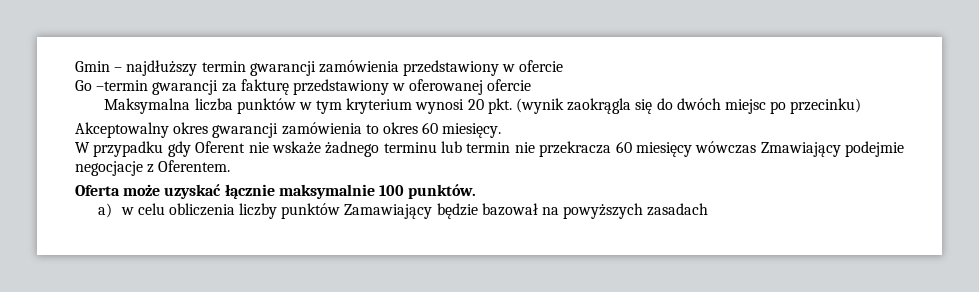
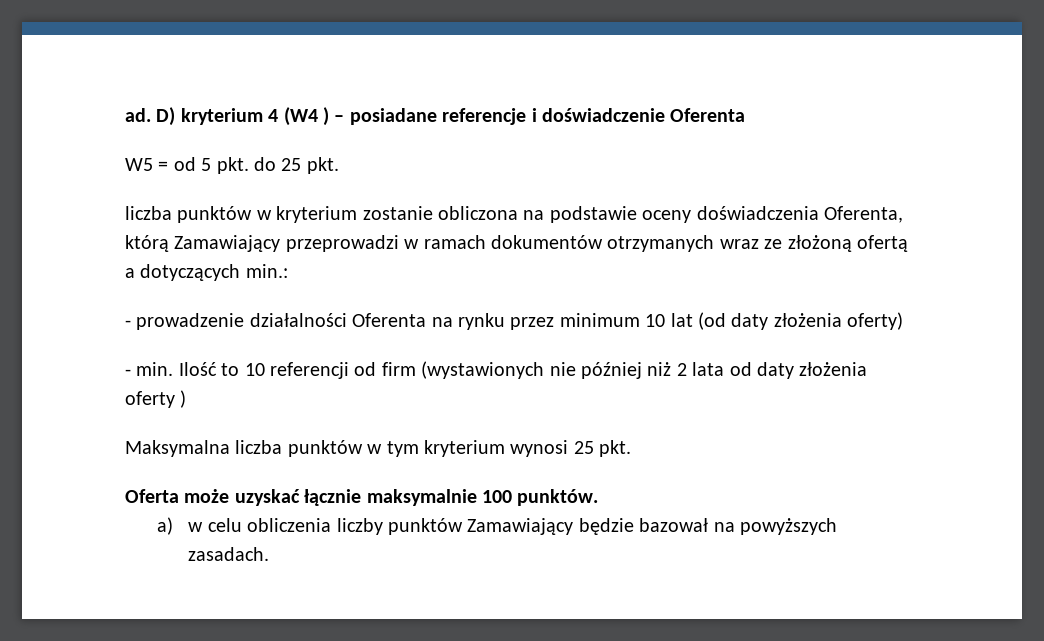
- Gmin – najdłuższy termin gwarancji zamówienia przedstawiony w ofercie
- Go –termin gwarancji za fakturę przedstawiony w oferowanej ofercie
+ ad. D) kryterium 4 (W4 ) – posiadane referencje i doświadczenie Oferenta
+ W5 = od 5 pkt. do 25 pkt.
+ liczba punktów w kryterium zostanie obliczona na podstawie oceny doświadczenia Oferenta, którą Zamawiający przeprowadzi w ramach dokumentów otrzymanych wraz ze złożoną ofertą a dotyczących min.:
+ - prowadzenie działalności Oferenta na rynku przez minimum 10 lat (od daty złożenia oferty)
+ - min. Ilość to 10 referencji od firm (wystawionych nie później niż 2 lata od daty złożenia oferty )
- Maksymalna liczba punktów w tym kryterium wynosi 20 pkt. (wynik zaokrągla się do dwóch miejsc po przecinku)
- Akceptowalny okres gwarancji zamówienia to okres 60 miesięcy.
- W przypadku gdy Oferent nie wskaże żadnego terminu lub termin nie przekracza 60 miesięcy wówczas Zmawiający podejmie negocjacje z Oferentem.
+ Maksymalna liczba punktów w tym kryterium wynosi 25 pkt.
- a) w celu obliczenia liczby punktów Zamawiający będzie bazował na powyższych zasadach
+ a) w celu obliczenia liczby punktów Zamawiający będzie bazował na powyższych zasadach.

